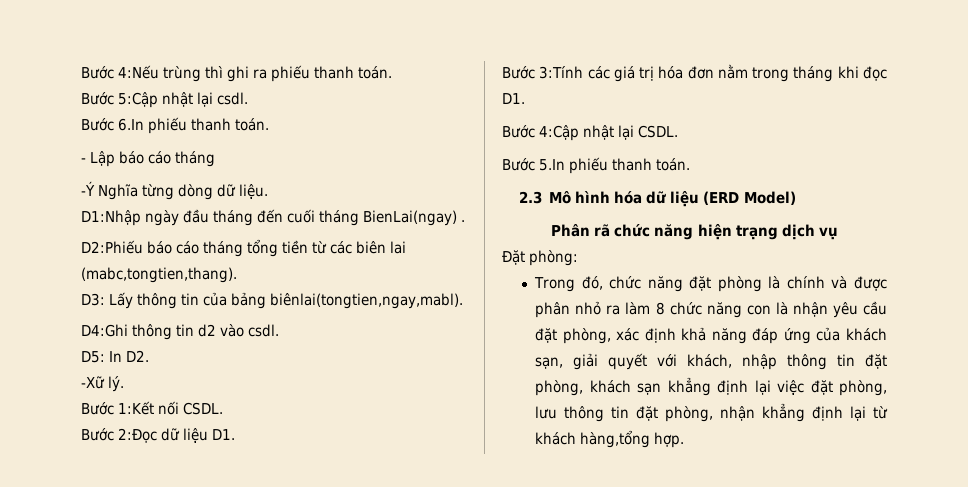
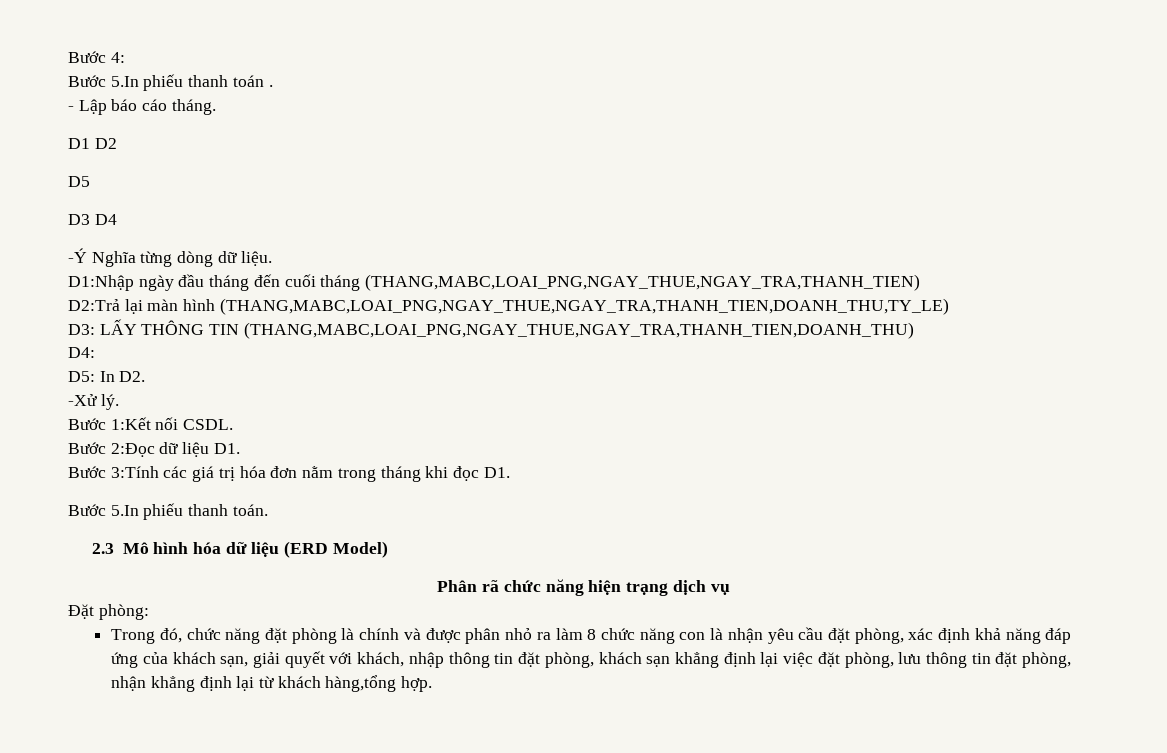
- Bước 4:Nếu trùng thì ghi ra phiếu thanh toán.
- Bước 5:Cập nhật lại csdl.
- Bước 6.In phiếu thanh toán.
- - Lập báo cáo tháng
+ Bước 4:
+ Bước 5.In phiếu thanh toán .
+ - Lập báo cáo tháng.
+ D1 D2
+ D5
+ D3 D4
- D1:Nhập ngày đầu tháng đến cuối tháng BienLai(ngay) .
- D2:Phiếu báo cáo tháng tổng tiền từ các biên lai (mabc,tongtien,thang).
- D3: Lấy thông tin của bảng biênlai(tongtien,ngay,mabl).
- D4:Ghi thông tin d2 vào csdl.
+ D1:Nhập ngày đầu tháng đến cuối tháng (THANG,MABC,LOAI_PNG,NGAY_THUE,NGAY_TRA,THANH_TIEN)
+ D2:Trả lại màn hình (THANG,MABC,LOAI_PNG,NGAY_THUE,NGAY_TRA,THANH_TIEN,DOANH_THU,TY_LE)
+ D3: LẤY THÔNG TIN (THANG,MABC,LOAI_PNG,NGAY_THUE,NGAY_TRA,THANH_TIEN,DOANH_THU)
+ D4:
- -Xữ lý.
+ -Xử lý.
- Bước 4:Cập nhật lại CSDL.

